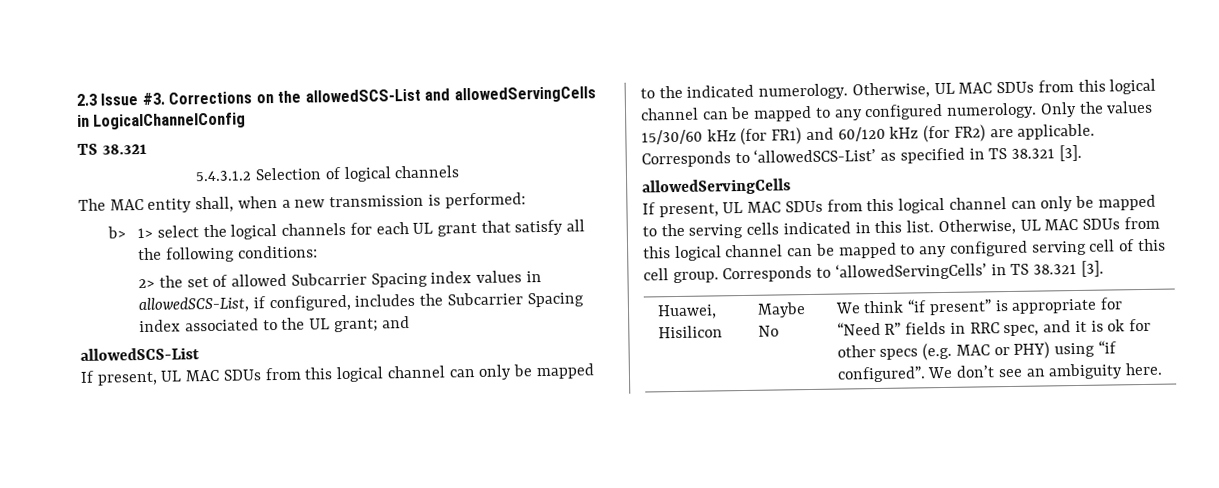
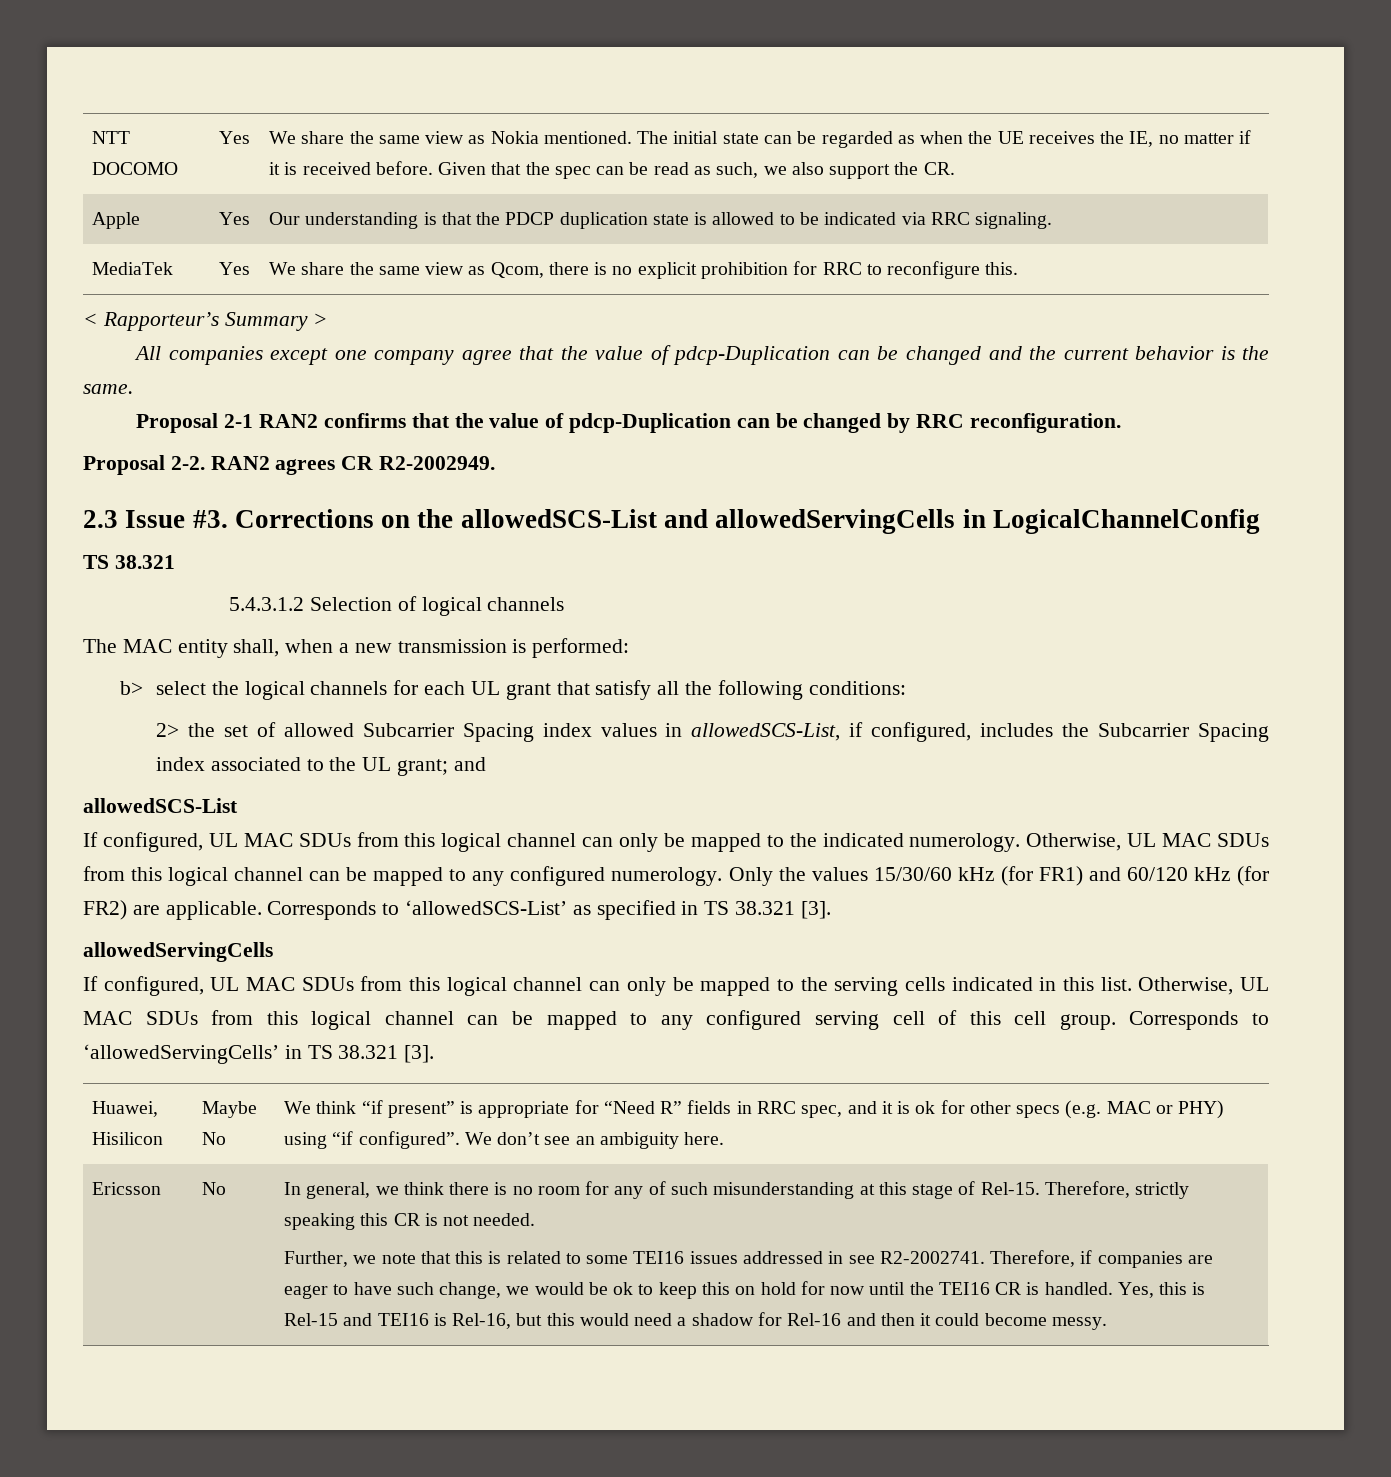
+ NTT DOCOMO | Yes | We share the same view as Nokia mentioned. The initial state can be regarded as when the UE receives the IE, no matter if it is received before. Given that the spec can be read as such, we also support the CR.
+ Apple | Yes | Our understanding is that the PDCP duplication state is allowed to be indicated via RRC signaling.
+ MediaTek | Yes | We share the same view as Qcom, there is no explicit prohibition for RRC to reconfigure this.
+ < Rapporteur’s Summary >
+ All companies except one company agree that the value of pdcp-Duplication can be changed and the current behavior is the same.
+ Proposal 2-1 RAN2 confirms that the value of pdcp-Duplication can be changed by RRC reconfiguration.
+ Proposal 2-2. RAN2 agrees CR R2-2002949.
- b> 1> select the logical channels for each UL grant that satisfy all the following conditions:
+ b> select the logical channels for each UL grant that satisfy all the following conditions:
- If present, UL MAC SDUs from this logical channel can only be mapped to the indicated numerology.
+ If configured, UL MAC SDUs from this logical channel can only be mapped to the indicated numerology.
- If present, UL MAC SDUs from this logical channel can only be mapped to the serving cells indicated in this list.
+ If configured, UL MAC SDUs from this logical channel can only be mapped to the serving cells indicated in this list.
+ Ericsson | No | In general, we think there is no room for any of such misunderstanding at this stage of Rel-15. Therefore, strictly speaking this CR is not needed.
+ Further, we note that this is related to some TEI16 issues addressed in see R2-2002741. Therefore, if companies are eager to have such change, we would be ok to keep this on hold for now until the TEI16 CR is handled. Yes, this is Rel-15 and TEI16 is Rel-16, but this would need a shadow for Rel-16 and then it could become messy.

